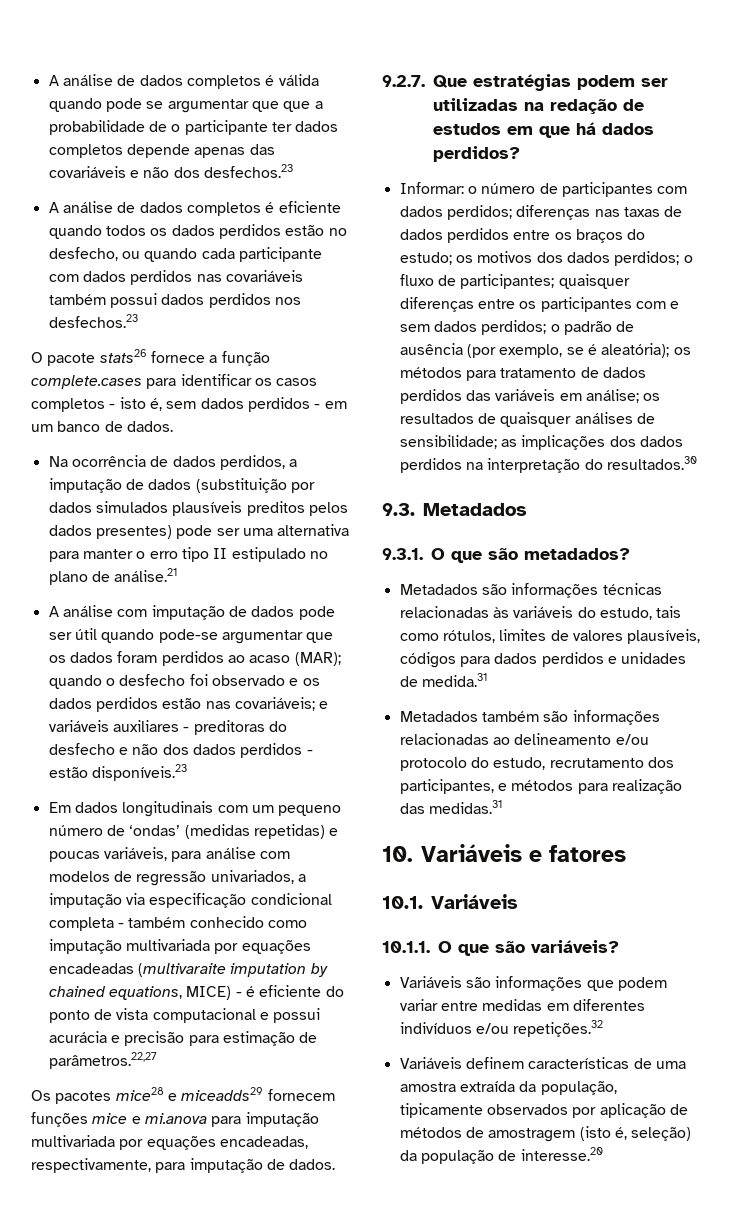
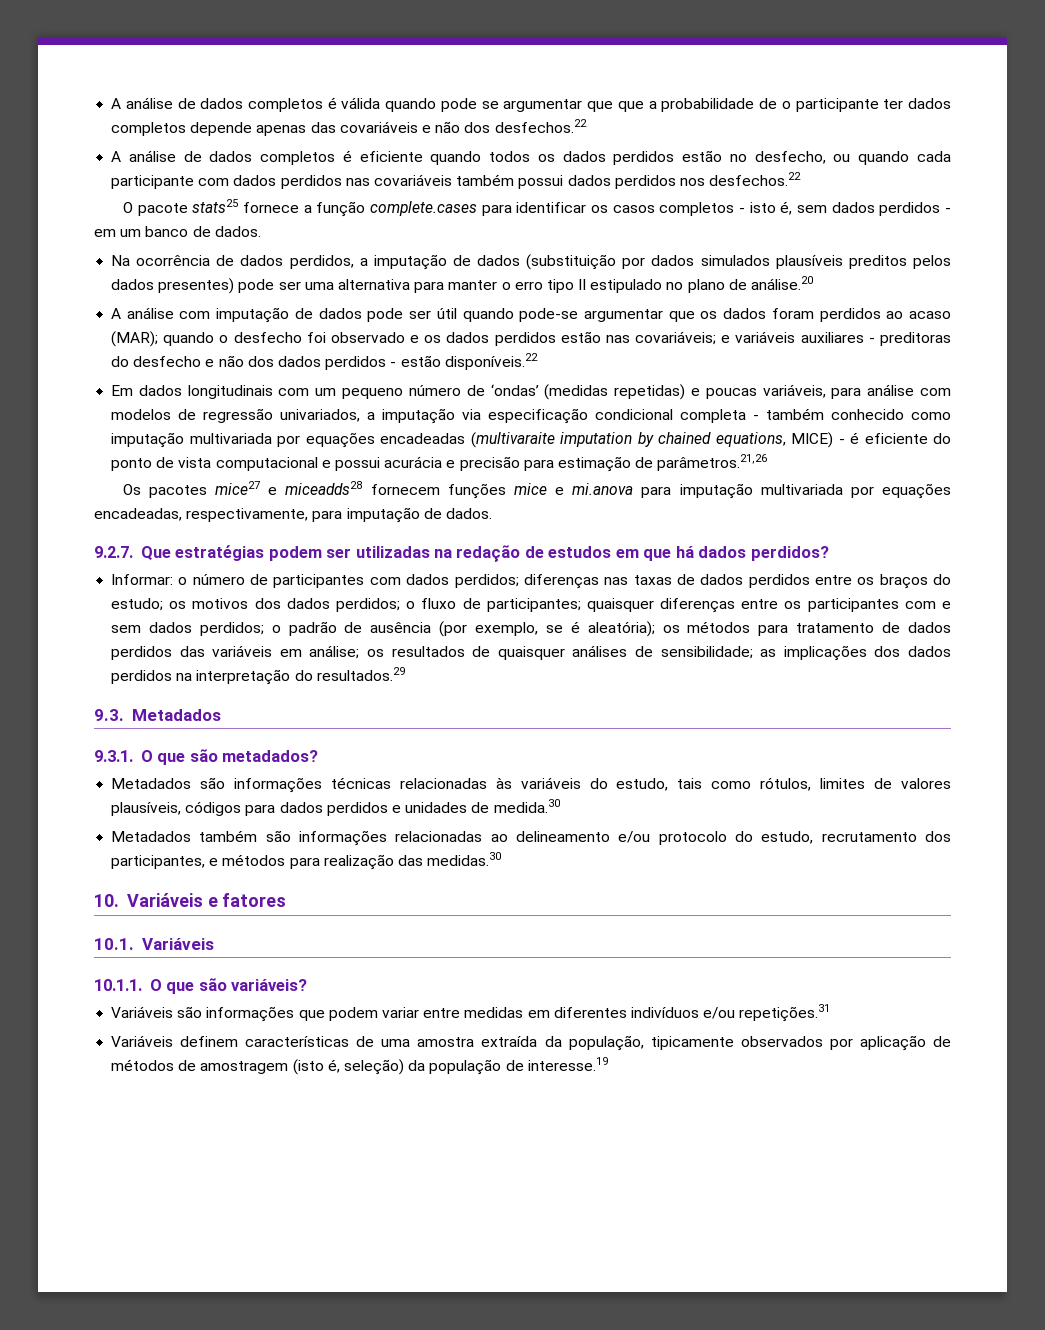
- A análise de dados completos é válida quando pode se argumentar que que a probabilidade de o participante ter dados completos depende apenas das covariáveis e não dos desfechos.23
+ A análise de dados completos é válida quando pode se argumentar que que a probabilidade de o participante ter dados completos depende apenas das covariáveis e não dos desfechos.22
- A análise de dados completos é eficiente quando todos os dados perdidos estão no desfecho, ou quando cada participante com dados perdidos nas covariáveis também possui dados perdidos nos desfechos.23
+ A análise de dados completos é eficiente quando todos os dados perdidos estão no desfecho, ou quando cada participante com dados perdidos nas covariáveis também possui dados perdidos nos desfechos.22
- O pacote stats26 fornece a função complete.cases para identificar os casos completos - isto é, sem dados perdidos - em um banco de dados.
+ O pacote stats25 fornece a função complete.cases para identificar os casos completos - isto é, sem dados perdidos - em um banco de dados.
- Na ocorrência de dados perdidos, a imputação de dados (substituição por dados simulados plausíveis preditos pelos dados presentes) pode ser uma alternativa para manter o erro tipo II estipulado no plano de análise.21
+ Na ocorrência de dados perdidos, a imputação de dados (substituição por dados simulados plausíveis preditos pelos dados presentes) pode ser uma alternativa para manter o erro tipo II estipulado no plano de análise.20
- A análise com imputação de dados pode ser útil quando pode-se argumentar que os dados foram perdidos ao acaso (MAR); quando o desfecho foi observado e os dados perdidos estão nas covariáveis; e variáveis auxiliares - preditoras do desfecho e não dos dados perdidos - estão disponíveis.23
+ A análise com imputação de dados pode ser útil quando pode-se argumentar que os dados foram perdidos ao acaso (MAR); quando o desfecho foi observado e os dados perdidos estão nas covariáveis; e variáveis auxiliares - preditoras do desfecho e não dos dados perdidos - estão disponíveis.22
- Em dados longitudinais com um pequeno número de ‘ondas’ (medidas repetidas) e poucas variáveis, para análise com modelos de regressão univariados, a imputação via especificação condicional completa - também conhecido como imputação multivariada por equações encadeadas (multivaraite imputation by chained equations, MICE) - é eficiente do ponto de vista computacional e possui acurácia e precisão para estimação de parâmetros.22,27
+ Em dados longitudinais com um pequeno número de ‘ondas’ (medidas repetidas) e poucas variáveis, para análise com modelos de regressão univariados, a imputação via especificação condicional completa - também conhecido como imputação multivariada por equações encadeadas (multivaraite imputation by chained equations, MICE) - é eficiente do ponto de vista computacional e possui acurácia e precisão para estimação de parâmetros.21,26
- Os pacotes mice28 e miceadds29 fornecem funções mice e mi.anova para imputação multivariada por equações encadeadas, respectivamente, para imputação de dados.
+ Os pacotes mice27 e miceadds28 fornecem funções mice e mi.anova para imputação multivariada por equações encadeadas, respectivamente, para imputação de dados.
- as implicações dos dados perdidos na interpretação do resultados.30
+ as implicações dos dados perdidos na interpretação do resultados.29
- Metadados são informações técnicas relacionadas às variáveis do estudo, tais como rótulos, limites de valores plausíveis, códigos para dados perdidos e unidades de medida.31
+ Metadados são informações técnicas relacionadas às variáveis do estudo, tais como rótulos, limites de valores plausíveis, códigos para dados perdidos e unidades de medida.30
- Metadados também são informações relacionadas ao delineamento e/ou protocolo do estudo, recrutamento dos participantes, e métodos para realização das medidas.31
+ Metadados também são informações relacionadas ao delineamento e/ou protocolo do estudo, recrutamento dos participantes, e métodos para realização das medidas.30
- Variáveis são informações que podem variar entre medidas em diferentes indivíduos e/ou repetições.32
+ Variáveis são informações que podem variar entre medidas em diferentes indivíduos e/ou repetições.31
- Variáveis definem características de uma amostra extraída da população, tipicamente observados por aplicação de métodos de amostragem (isto é, seleção) da população de interesse.20
+ Variáveis definem características de uma amostra extraída da população, tipicamente observados por aplicação de métodos de amostragem (isto é, seleção) da população de interesse.19

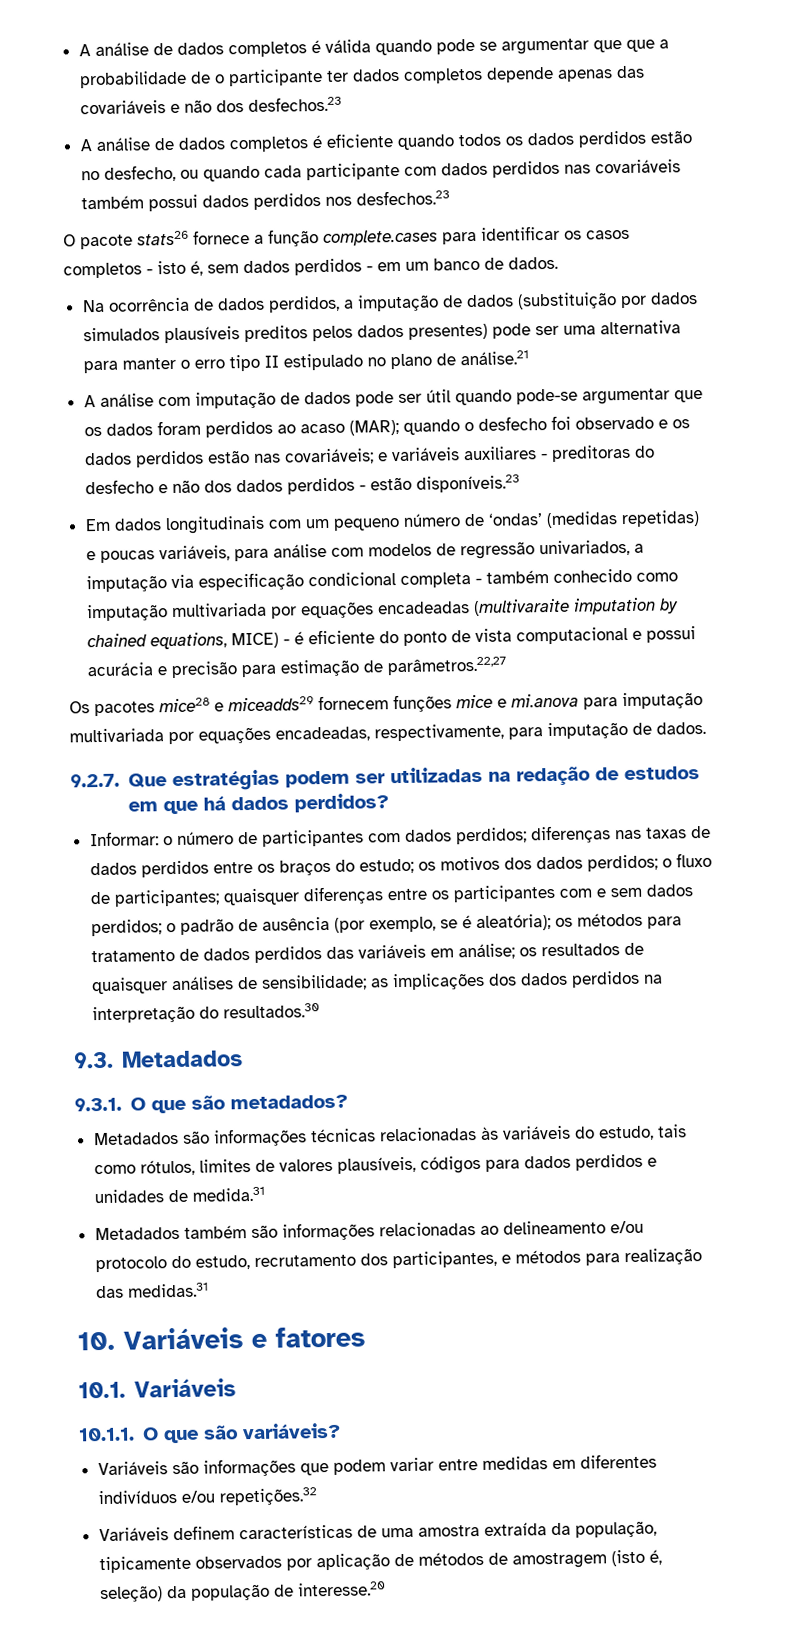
- A análise de dados completos é válida quando pode se argumentar que que a probabilidade de o participante ter dados completos depende apenas das covariáveis e não dos desfechos.22
+ A análise de dados completos é válida quando pode se argumentar que que a probabilidade de o participante ter dados completos depende apenas das covariáveis e não dos desfechos.23
- A análise de dados completos é eficiente quando todos os dados perdidos estão no desfecho, ou quando cada participante com dados perdidos nas covariáveis também possui dados perdidos nos desfechos.22
+ A análise de dados completos é eficiente quando todos os dados perdidos estão no desfecho, ou quando cada participante com dados perdidos nas covariáveis também possui dados perdidos nos desfechos.23
- O pacote stats25 fornece a função complete.cases para identificar os casos completos - isto é, sem dados perdidos - em um banco de dados.
+ O pacote stats26 fornece a função complete.cases para identificar os casos completos - isto é, sem dados perdidos - em um banco de dados.
- Na ocorrência de dados perdidos, a imputação de dados (substituição por dados simulados plausíveis preditos pelos dados presentes) pode ser uma alternativa para manter o erro tipo II estipulado no plano de análise.20
+ Na ocorrência de dados perdidos, a imputação de dados (substituição por dados simulados plausíveis preditos pelos dados presentes) pode ser uma alternativa para manter o erro tipo II estipulado no plano de análise.21
- A análise com imputação de dados pode ser útil quando pode-se argumentar que os dados foram perdidos ao acaso (MAR); quando o desfecho foi observado e os dados perdidos estão nas covariáveis; e variáveis auxiliares - preditoras do desfecho e não dos dados perdidos - estão disponíveis.22
+ A análise com imputação de dados pode ser útil quando pode-se argumentar que os dados foram perdidos ao acaso (MAR); quando o desfecho foi observado e os dados perdidos estão nas covariáveis; e variáveis auxiliares - preditoras do desfecho e não dos dados perdidos - estão disponíveis.23
- Em dados longitudinais com um pequeno número de ‘ondas’ (medidas repetidas) e poucas variáveis, para análise com modelos de regressão univariados, a imputação via especificação condicional completa - também conhecido como imputação multivariada por equações encadeadas (multivaraite imputation by chained equations, MICE) - é eficiente do ponto de vista computacional e possui acurácia e precisão para estimação de parâmetros.21,26
+ Em dados longitudinais com um pequeno número de ‘ondas’ (medidas repetidas) e poucas variáveis, para análise com modelos de regressão univariados, a imputação via especificação condicional completa - também conhecido como imputação multivariada por equações encadeadas (multivaraite imputation by chained equations, MICE) - é eficiente do ponto de vista computacional e possui acurácia e precisão para estimação de parâmetros.22,27
- Os pacotes mice27 e miceadds28 fornecem funções mice e mi.anova para imputação multivariada por equações encadeadas, respectivamente, para imputação de dados.
+ Os pacotes mice28 e miceadds29 fornecem funções mice e mi.anova para imputação multivariada por equações encadeadas, respectivamente, para imputação de dados.
- as implicações dos dados perdidos na interpretação do resultados.29
+ as implicações dos dados perdidos na interpretação do resultados.30
- Metadados são informações técnicas relacionadas às variáveis do estudo, tais como rótulos, limites de valores plausíveis, códigos para dados perdidos e unidades de medida.30
+ Metadados são informações técnicas relacionadas às variáveis do estudo, tais como rótulos, limites de valores plausíveis, códigos para dados perdidos e unidades de medida.31
- Metadados também são informações relacionadas ao delineamento e/ou protocolo do estudo, recrutamento dos participantes, e métodos para realização das medidas.30
+ Metadados também são informações relacionadas ao delineamento e/ou protocolo do estudo, recrutamento dos participantes, e métodos para realização das medidas.31
- Variáveis são informações que podem variar entre medidas em diferentes indivíduos e/ou repetições.31
+ Variáveis são informações que podem variar entre medidas em diferentes indivíduos e/ou repetições.32
- Variáveis definem características de uma amostra extraída da população, tipicamente observados por aplicação de métodos de amostragem (isto é, seleção) da população de interesse.19
+ Variáveis definem características de uma amostra extraída da população, tipicamente observados por aplicação de métodos de amostragem (isto é, seleção) da população de interesse.20

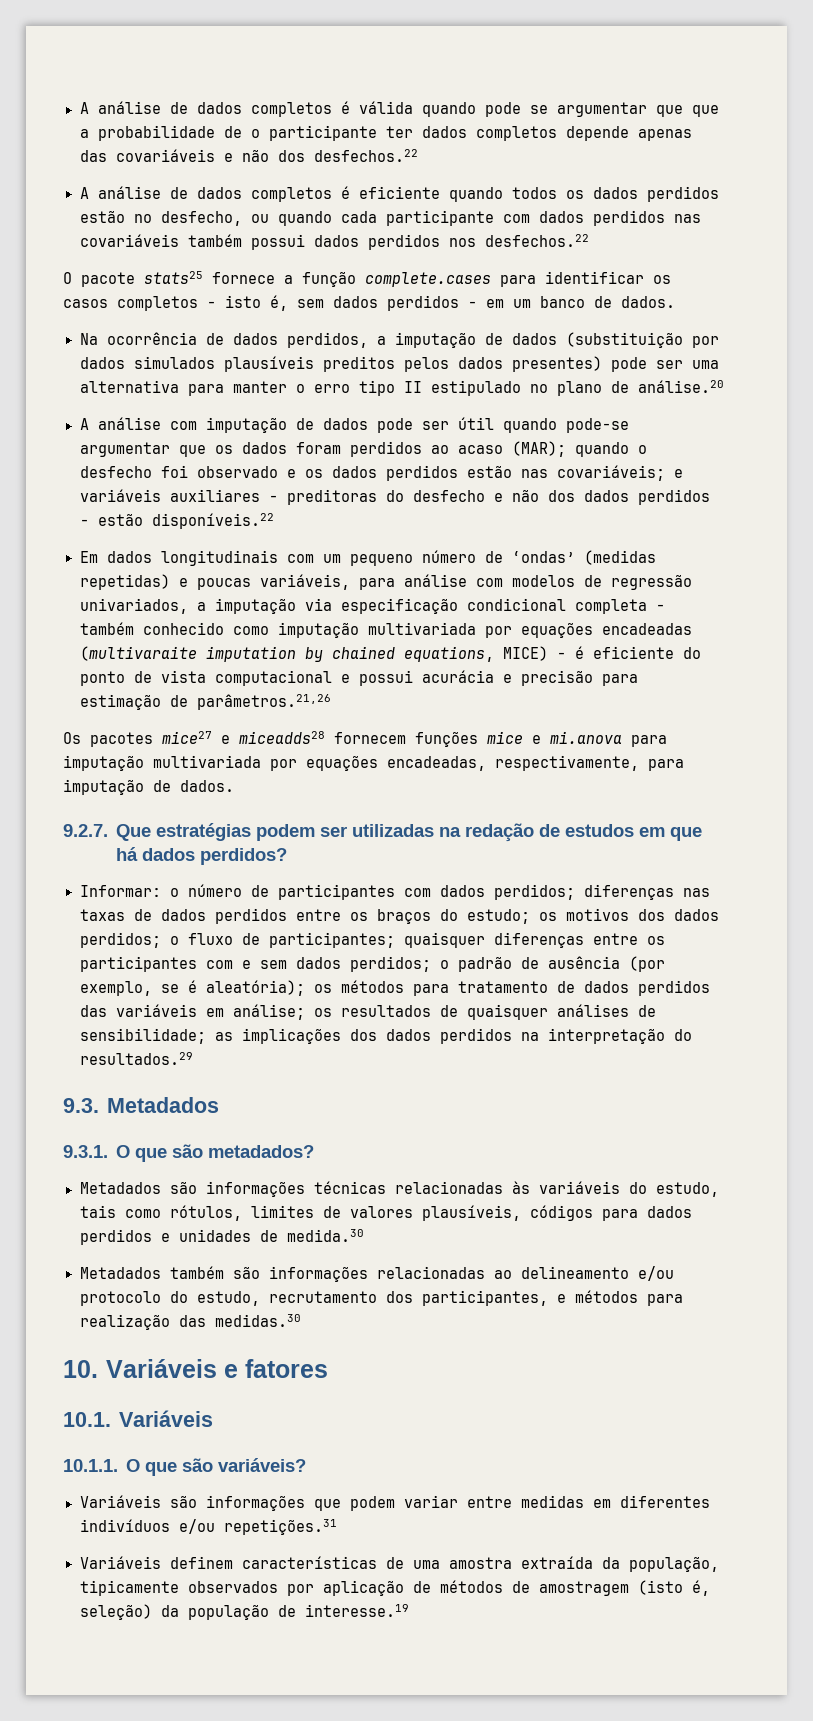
- A análise de dados completos é válida quando pode se argumentar que que a probabilidade de o participante ter dados completos depende apenas das covariáveis e não dos desfechos.23
+ A análise de dados completos é válida quando pode se argumentar que que a probabilidade de o participante ter dados completos depende apenas das covariáveis e não dos desfechos.22
- A análise de dados completos é eficiente quando todos os dados perdidos estão no desfecho, ou quando cada participante com dados perdidos nas covariáveis também possui dados perdidos nos desfechos.23
+ A análise de dados completos é eficiente quando todos os dados perdidos estão no desfecho, ou quando cada participante com dados perdidos nas covariáveis também possui dados perdidos nos desfechos.22
- O pacote stats26 fornece a função complete.cases para identificar os casos completos - isto é, sem dados perdidos - em um banco de dados.
+ O pacote stats25 fornece a função complete.cases para identificar os casos completos - isto é, sem dados perdidos - em um banco de dados.
- Na ocorrência de dados perdidos, a imputação de dados (substituição por dados simulados plausíveis preditos pelos dados presentes) pode ser uma alternativa para manter o erro tipo II estipulado no plano de análise.21
+ Na ocorrência de dados perdidos, a imputação de dados (substituição por dados simulados plausíveis preditos pelos dados presentes) pode ser uma alternativa para manter o erro tipo II estipulado no plano de análise.20
- A análise com imputação de dados pode ser útil quando pode-se argumentar que os dados foram perdidos ao acaso (MAR); quando o desfecho foi observado e os dados perdidos estão nas covariáveis; e variáveis auxiliares - preditoras do desfecho e não dos dados perdidos - estão disponíveis.23
+ A análise com imputação de dados pode ser útil quando pode-se argumentar que os dados foram perdidos ao acaso (MAR); quando o desfecho foi observado e os dados perdidos estão nas covariáveis; e variáveis auxiliares - preditoras do desfecho e não dos dados perdidos - estão disponíveis.22
- Em dados longitudinais com um pequeno número de ‘ondas’ (medidas repetidas) e poucas variáveis, para análise com modelos de regressão univariados, a imputação via especificação condicional completa - também conhecido como imputação multivariada por equações encadeadas (multivaraite imputation by chained equations, MICE) - é eficiente do ponto de vista computacional e possui acurácia e precisão para estimação de parâmetros.22,27
+ Em dados longitudinais com um pequeno número de ‘ondas’ (medidas repetidas) e poucas variáveis, para análise com modelos de regressão univariados, a imputação via especificação condicional completa - também conhecido como imputação multivariada por equações encadeadas (multivaraite imputation by chained equations, MICE) - é eficiente do ponto de vista computacional e possui acurácia e precisão para estimação de parâmetros.21,26
- Os pacotes mice28 e miceadds29 fornecem funções mice e mi.anova para imputação multivariada por equações encadeadas, respectivamente, para imputação de dados.
+ Os pacotes mice27 e miceadds28 fornecem funções mice e mi.anova para imputação multivariada por equações encadeadas, respectivamente, para imputação de dados.
- as implicações dos dados perdidos na interpretação do resultados.30
+ as implicações dos dados perdidos na interpretação do resultados.29
- Metadados são informações técnicas relacionadas às variáveis do estudo, tais como rótulos, limites de valores plausíveis, códigos para dados perdidos e unidades de medida.31
+ Metadados são informações técnicas relacionadas às variáveis do estudo, tais como rótulos, limites de valores plausíveis, códigos para dados perdidos e unidades de medida.30
- Metadados também são informações relacionadas ao delineamento e/ou protocolo do estudo, recrutamento dos participantes, e métodos para realização das medidas.31
+ Metadados também são informações relacionadas ao delineamento e/ou protocolo do estudo, recrutamento dos participantes, e métodos para realização das medidas.30
- Variáveis são informações que podem variar entre medidas em diferentes indivíduos e/ou repetições.32
+ Variáveis são informações que podem variar entre medidas em diferentes indivíduos e/ou repetições.31
- Variáveis definem características de uma amostra extraída da população, tipicamente observados por aplicação de métodos de amostragem (isto é, seleção) da população de interesse.20
+ Variáveis definem características de uma amostra extraída da população, tipicamente observados por aplicação de métodos de amostragem (isto é, seleção) da população de interesse.19

